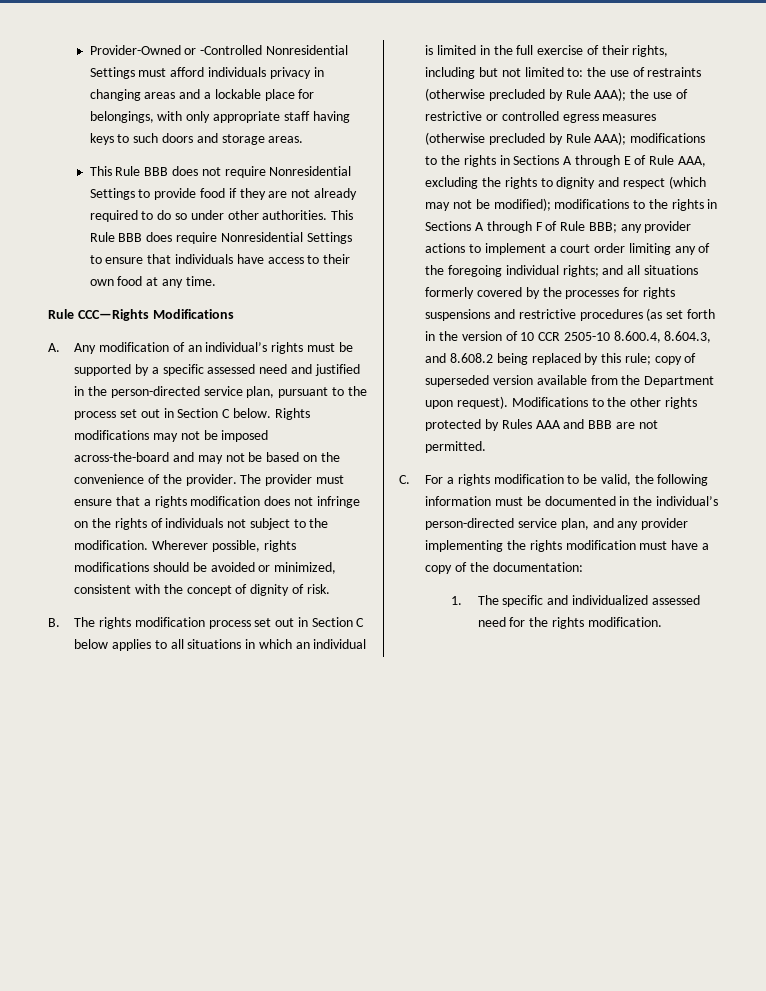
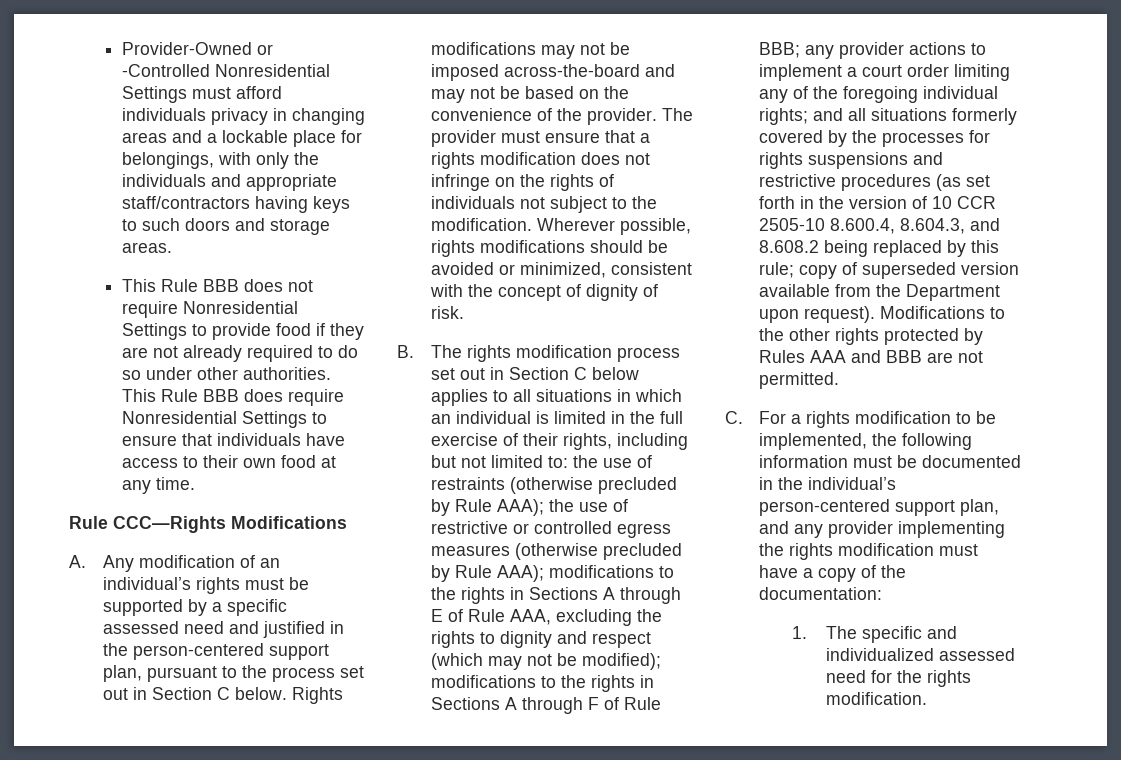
- Provider-Owned or -Controlled Nonresidential Settings must afford individuals privacy in changing areas and a lockable place for belongings, with only appropriate staff having keys to such doors and storage areas.
+ Provider-Owned or -Controlled Nonresidential Settings must afford individuals privacy in changing areas and a lockable place for belongings, with only the individuals and appropriate staff/contractors having keys to such doors and storage areas.
- A. Any modification of an individual’s rights must be supported by a specific assessed need and justified in the person-directed service plan, pursuant to the process set out in Section C below.
+ A. Any modification of an individual’s rights must be supported by a specific assessed need and justified in the person-centered support plan, pursuant to the process set out in Section C below.
- C. For a rights modification to be valid, the following information must be documented in the individual’s person-directed service plan, and any provider implementing the rights modification must have a copy of the documentation:
+ C. For a rights modification to be implemented, the following information must be documented in the individual’s person-centered support plan, and any provider implementing the rights modification must have a copy of the documentation:

